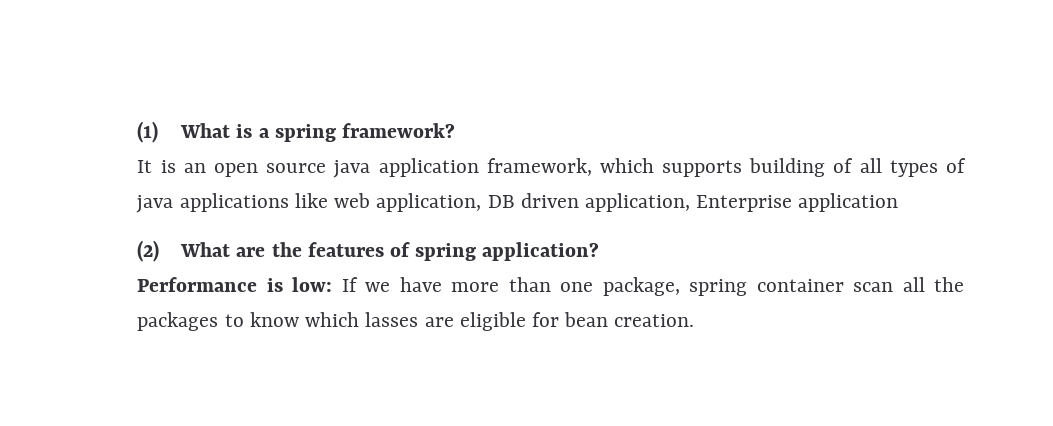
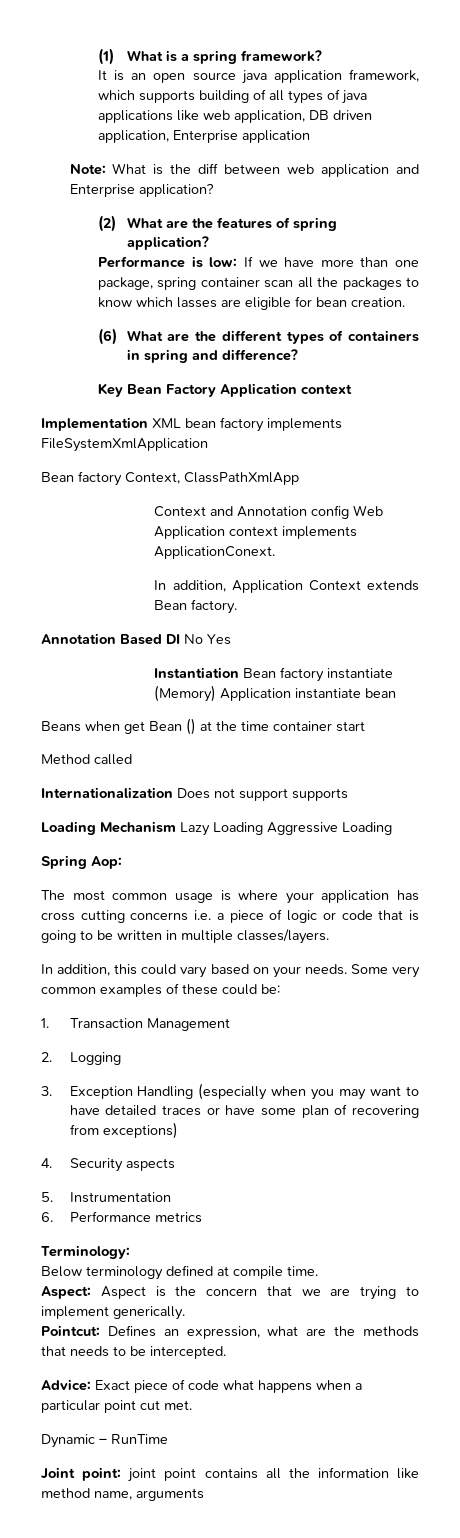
+ Note: What is the diff between web application and Enterprise application?
+ (6) What are the different types of containers in spring and difference?
+ Key Bean Factory Application context
+ Implementation XML bean factory implements FileSystemXmlApplication
+ Bean factory Context, ClassPathXmlApp
+ Context and Annotation config Web Application context implements ApplicationConext.
+ In addition, Application Context extends Bean factory.
+ Annotation Based DI No Yes
+ Instantiation Bean factory instantiate (Memory) Application instantiate bean
+ Beans when get Bean () at the time container start
+ Method called
+ Internationalization Does not support supports
+ Loading Mechanism Lazy Loading Aggressive Loading
+ Spring Aop:
+ The most common usage is where your application has cross cutting concerns i.e. a piece of logic or code that is going to be written in multiple classes/layers.
+ In addition, this could vary based on your needs. Some very common examples of these could be:
+ 1. Transaction Management
+ 2. Logging
+ 3. Exception Handling (especially when you may want to have detailed traces or have some plan of recovering from exceptions)
+ 4. Security aspects
+ 5. Instrumentation
+ 6. Performance metrics
+ Terminology:
+ Below terminology defined at compile time.
+ Aspect: Aspect is the concern that we are trying to implement generically.
+ Pointcut: Defines an expression, what are the methods that needs to be intercepted.
+ Advice: Exact piece of code what happens when a particular point cut met.
+ Dynamic – RunTime
+ Joint point: joint point contains all the information like method name, arguments

